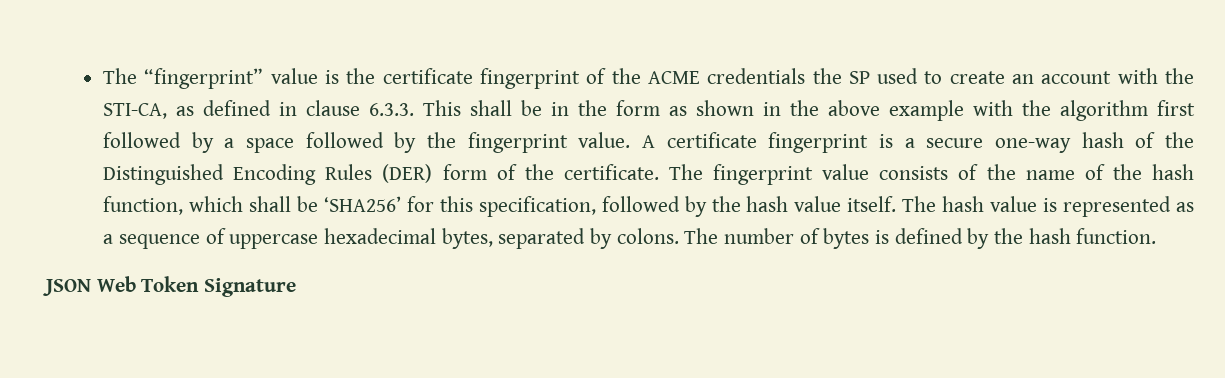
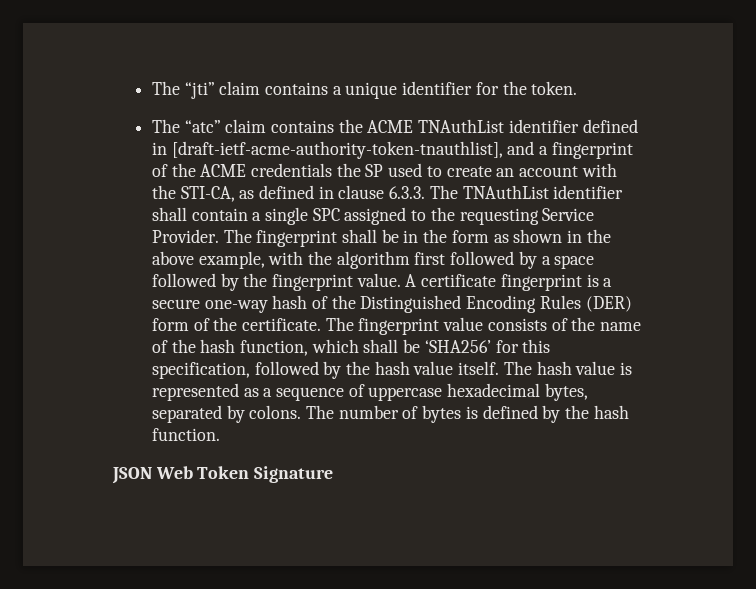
- The “fingerprint” value is the certificate fingerprint of the ACME credentials the SP used to create an account with the STI-CA, as defined in clause 6.3.3. This shall be in the form as shown in the above example with the algorithm first followed by a space followed by the fingerprint value.
+ The “jti” claim contains a unique identifier for the token.
+ The “atc” claim contains the ACME TNAuthList identifier defined in [draft-ietf-acme-authority-token-tnauthlist], and a fingerprint of the ACME credentials the SP used to create an account with the STI-CA, as defined in clause 6.3.3. The TNAuthList identifier shall contain a single SPC assigned to the requesting Service Provider. The fingerprint shall be in the form as shown in the above example, with the algorithm first followed by a space followed by the fingerprint value.

